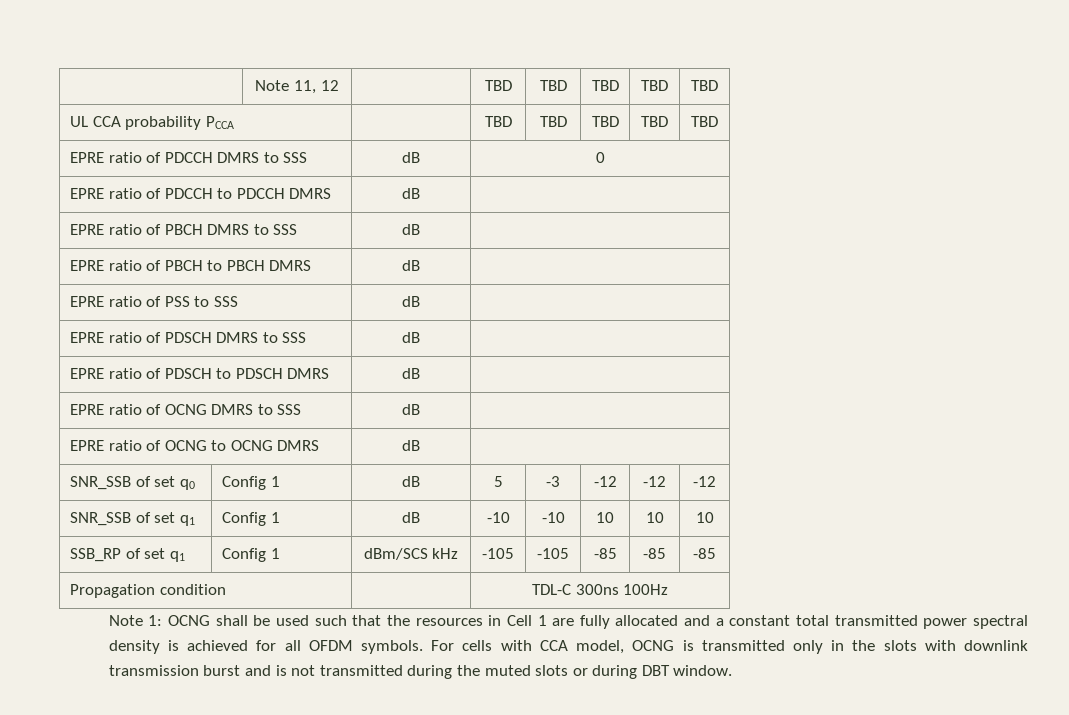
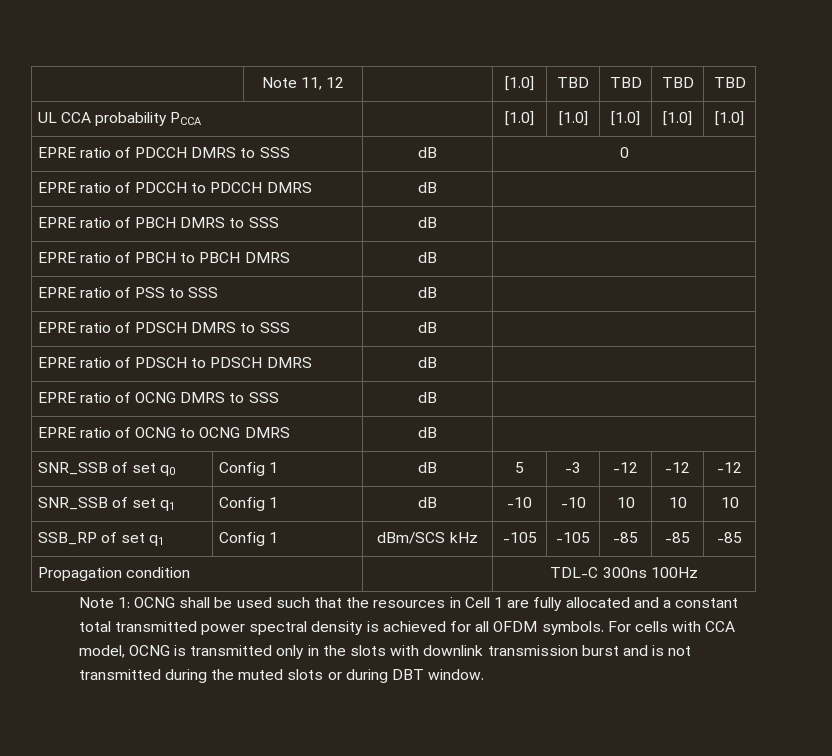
- | Note 11, 12 | | TBD | TBD | TBD | TBD | TBD
+ | Note 11, 12 | | [1.0] | TBD | TBD | TBD | TBD
- UL CCA probability PCCA | | TBD | TBD | TBD | TBD | TBD
+ UL CCA probability PCCA | | [1.0] | [1.0] | [1.0] | [1.0] | [1.0]

